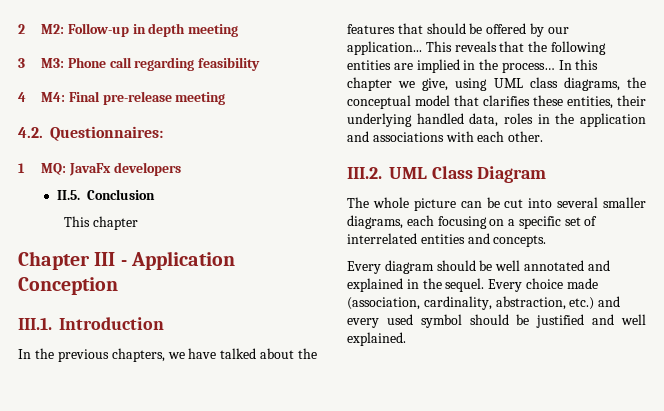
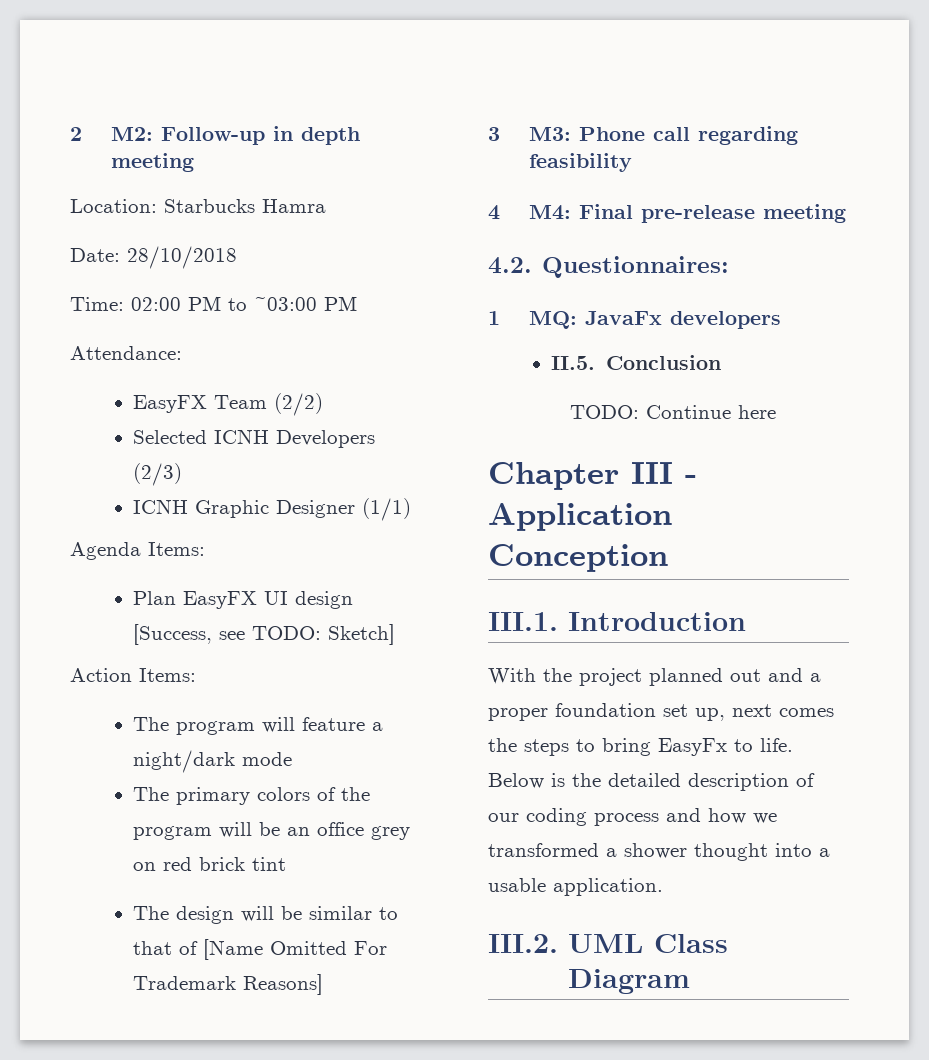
+ Location: Starbucks Hamra
+ Date: 28/10/2018
+ Time: 02:00 PM to ~03:00 PM
+ Attendance:
+ EasyFX Team (2/2)
+ Selected ICNH Developers (2/3)
+ ICNH Graphic Designer (1/1)
+ Agenda Items:
+ Plan EasyFX UI design [Success, see TODO: Sketch]
+ Action Items:
+ The program will feature a night/dark mode
+ The primary colors of the program will be an office grey on red brick tint
+ The design will be similar to that of [Name Omitted For Trademark Reasons]
- This chapter
+ TODO: Continue here
- In the previous chapters, we have talked about the features that should be offered by our application... This reveals that the following entities are implied in the process… In this chapter we give, using UML class diagrams, the conceptual model that clarifies these entities, their underlying handled data, roles in the application and associations with each other.
+ With the project planned out and a proper foundation set up, next comes the steps to bring EasyFx to life. Below is the detailed description of our coding process and how we transformed a shower thought into a usable application.
  III.2. UML Class Diagram
- The whole picture can be cut into several smaller diagrams, each focusing on a specific set of interrelated entities and concepts.
- Every diagram should be well annotated and explained in the sequel. Every choice made (association, cardinality, abstraction, etc.) and every used symbol should be justified and well explained.

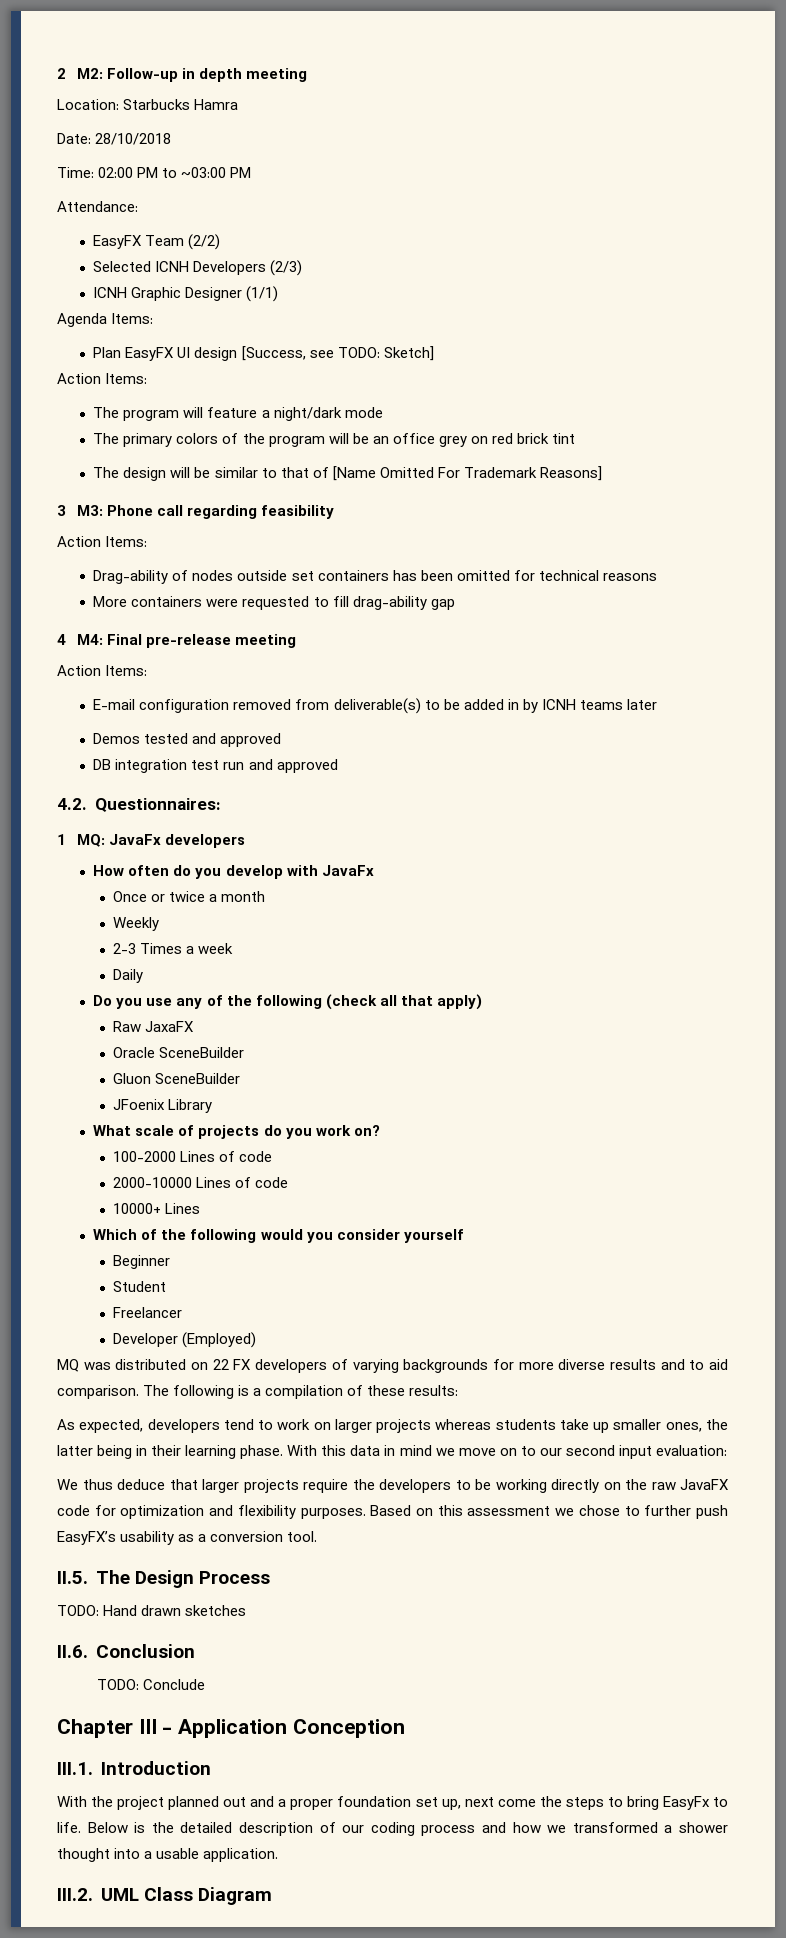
  3 M3: Phone call regarding feasibility
+ Action Items:
+ Drag-ability of nodes outside set containers has been omitted for technical reasons
+ More containers were requested to fill drag-ability gap
  4 M4: Final pre-release meeting
+ Action Items:
+ E-mail configuration removed from deliverable(s) to be added in by ICNH teams later
+ Demos tested and approved
+ DB integration test run and approved
- II.5. Conclusion
+ How often do you develop with JavaFx
+ Once or twice a month
+ Weekly
+ 2-3 Times a week
+ Daily
+ Do you use any of the following (check all that apply)
+ Raw JaxaFX
+ Oracle SceneBuilder
+ Gluon SceneBuilder
+ JFoenix Library
+ What scale of projects do you work on?
+ 100-2000 Lines of code
+ 2000-10000 Lines of code
+ 10000+ Lines
+ Which of the following would you consider yourself
+ Beginner
+ Student
+ Freelancer
+ Developer (Employed)
+ MQ was distributed on 22 FX developers of varying backgrounds for more diverse results and to aid comparison. The following is a compilation of these results:
+ As expected, developers tend to work on larger projects whereas students take up smaller ones, the latter being in their learning phase. With this data in mind we move on to our second input evaluation:
+ We thus deduce that larger projects require the developers to be working directly on the raw JavaFX code for optimization and flexibility purposes. Based on this assessment we chose to further push EasyFX’s usability as a conversion tool.
+ II.5. The Design Process
+ TODO: Hand drawn sketches
+ II.6. Conclusion
- TODO: Continue here
+ TODO: Conclude
- With the project planned out and a proper foundation set up, next comes the steps to bring EasyFx to life.
+ With the project planned out and a proper foundation set up, next come the steps to bring EasyFx to life.

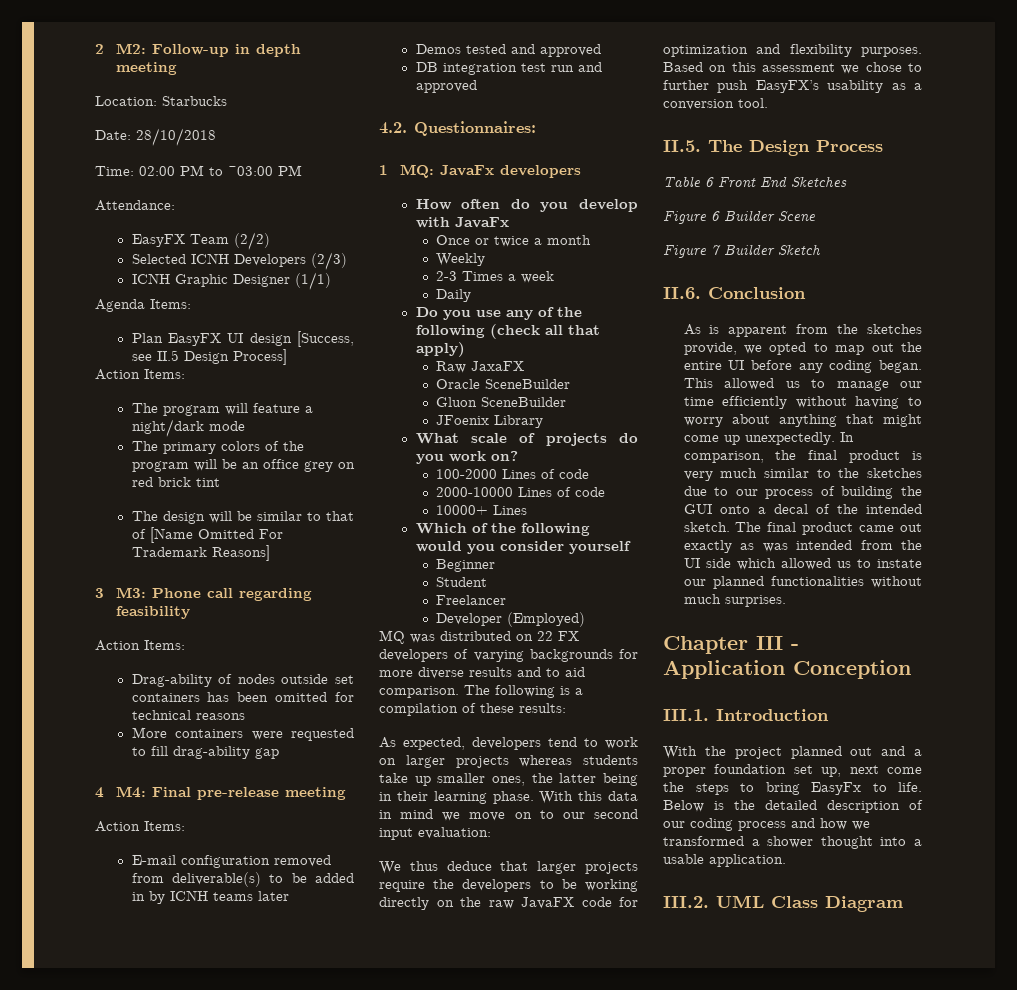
- Location: Starbucks Hamra
+ Location: Starbucks
- Plan EasyFX UI design [Success, see TODO: Sketch]
+ Plan EasyFX UI design [Success, see II.5 Design Process]
- TODO: Hand drawn sketches
+ Table 6 Front End Sketches
+ Figure 6 Builder Scene
+ Figure 7 Builder Sketch
  II.6. Conclusion
- TODO: Conclude
+ As is apparent from the sketches provide, we opted to map out the entire UI before any coding began. This allowed us to manage our time efficiently without having to worry about anything that might come up unexpectedly. In comparison, the final product is very much similar to the sketches due to our process of building the GUI onto a decal of the intended sketch. The final product came out exactly as was intended from the UI side which allowed us to instate our planned functionalities without much surprises.

